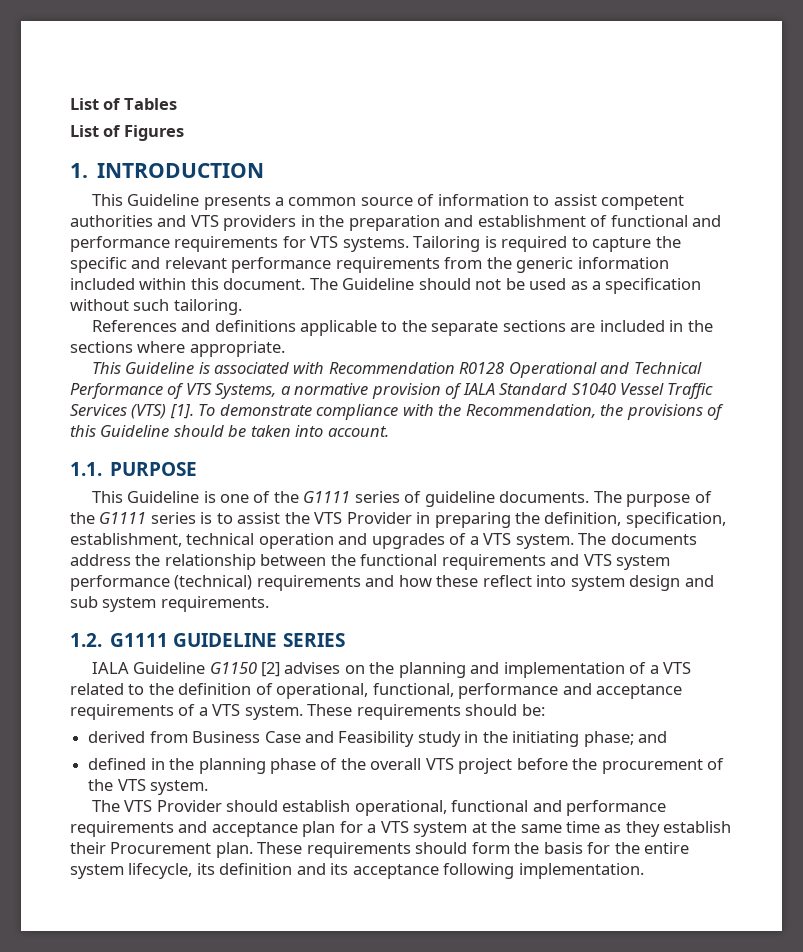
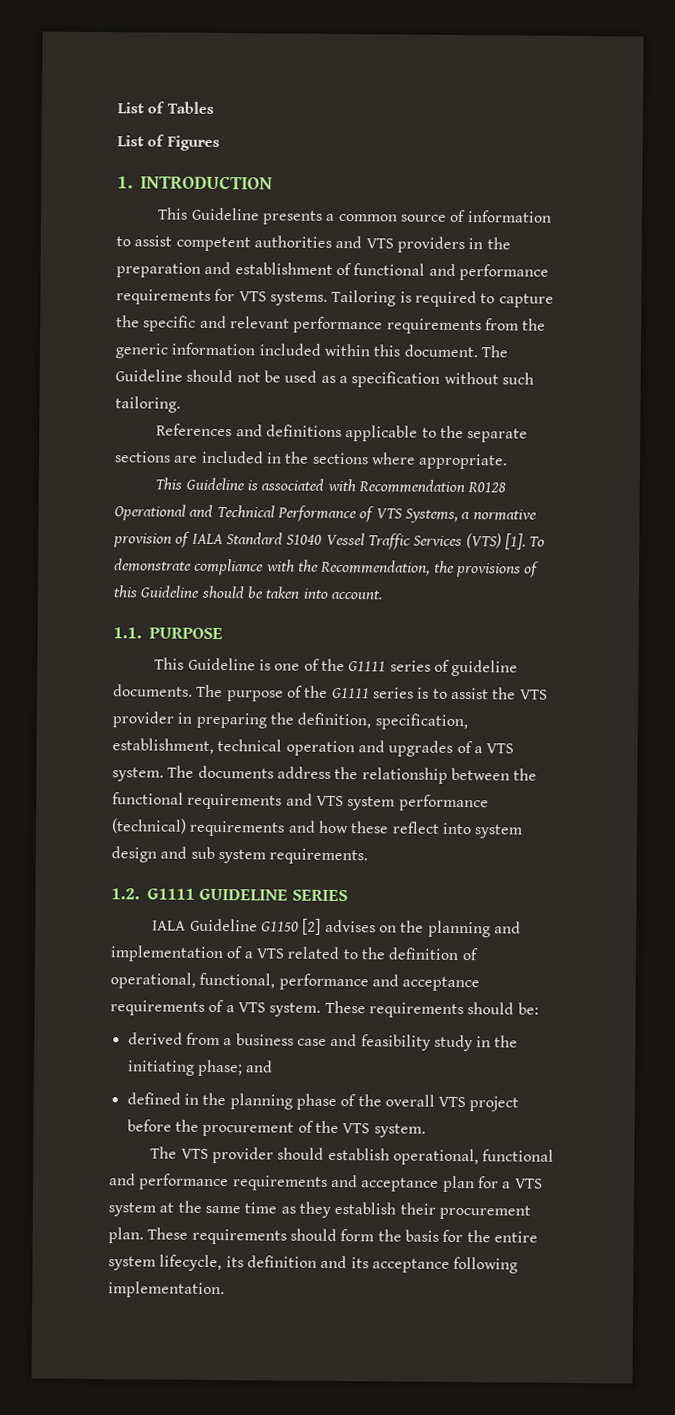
- The purpose of the G1111 series is to assist the VTS Provider in preparing the definition, specification, establishment, technical operation and upgrades of a VTS system.
+ The purpose of the G1111 series is to assist the VTS provider in preparing the definition, specification, establishment, technical operation and upgrades of a VTS system.
- derived from Business Case and Feasibility study in the initiating phase; and
+ derived from a business case and feasibility study in the initiating phase; and
- The VTS Provider should establish operational, functional and performance requirements and acceptance plan for a VTS system at the same time as they establish their Procurement plan.
+ The VTS provider should establish operational, functional and performance requirements and acceptance plan for a VTS system at the same time as they establish their procurement plan.

